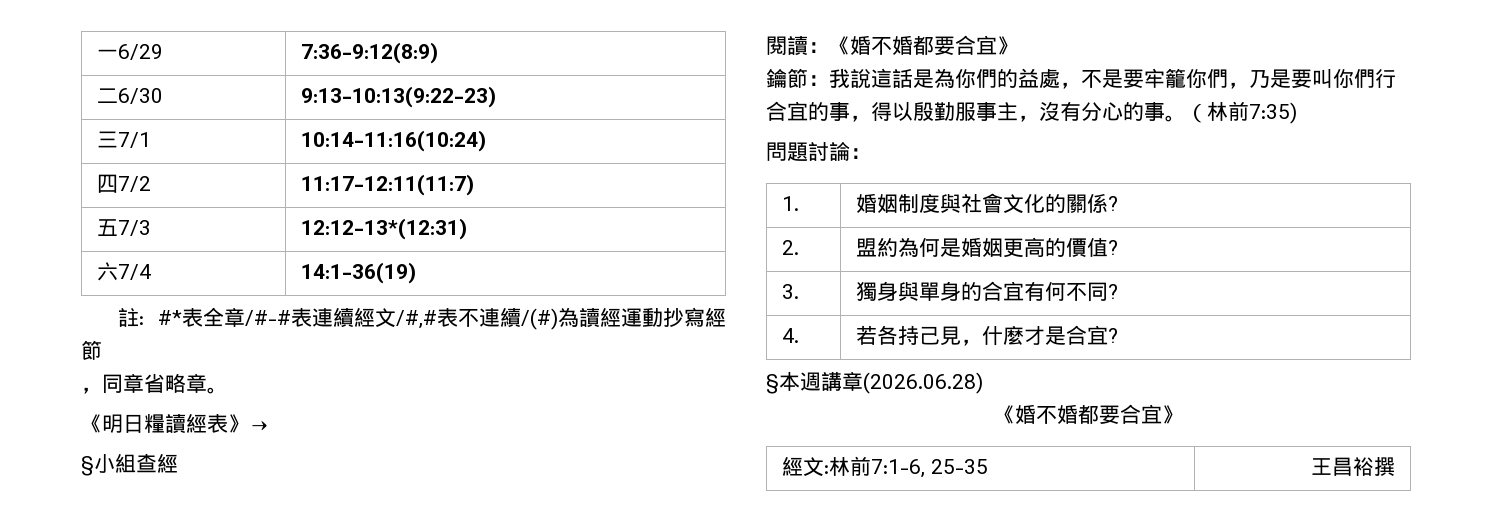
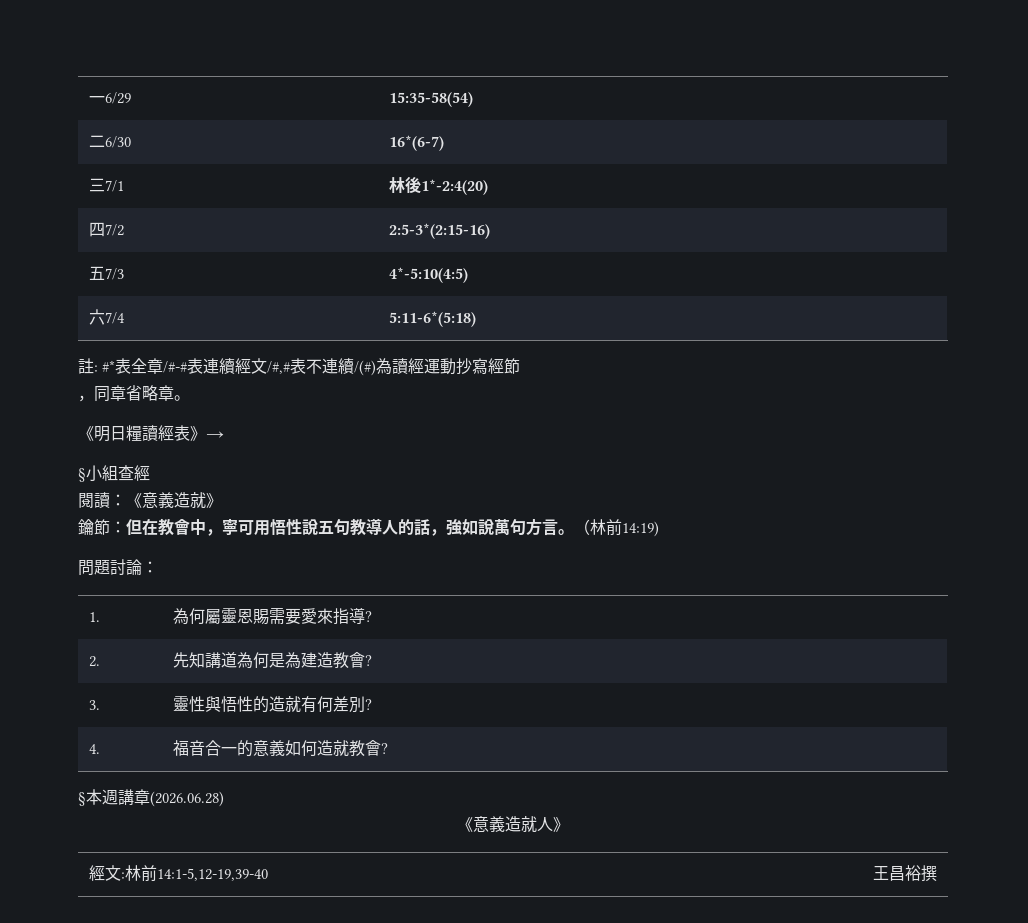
- 一6/29 | 7:36-9:12(8:9)
+ 一6/29 | 15:35-58(54)
- 二6/30 | 9:13-10:13(9:22-23)
+ 二6/30 | 16*(6-7)
- 三7/1 | 10:14-11:16(10:24)
+ 三7/1 | 林後1*-2:4(20)
- 四7/2 | 11:17-12:11(11:7)
+ 四7/2 | 2:5-3*(2:15-16)
- 五7/3 | 12:12-13*(12:31)
+ 五7/3 | 4*-5:10(4:5)
- 六7/4 | 14:1-36(19)
+ 六7/4 | 5:11-6*(5:18)
- 閱讀：《婚不婚都要合宜》
+ 閱讀：《意義造就》
- 鑰節：我說這話是為你們的益處，不是要牢籠你們，乃是要叫你們行合宜的事，得以殷勤服事主，沒有分心的事。
+ 鑰節：但在教會中，寧可用悟性說五句教導人的話，強如說萬句方言。
- （林前7:35)
+ （林前14:19)
- 1. | 婚姻制度與社會文化的關係?
- 2. | 盟約為何是婚姻更高的價值?
- 3. | 獨身與單身的合宜有何不同?
- 4. | 若各持己見，什麼才是合宜?
+ 1. | 為何屬靈恩賜需要愛來指導?
+ 2. | 先知講道為何是為建造教會?
+ 3. | 靈性與悟性的造就有何差別?
+ 4. | 福音合一的意義如何造就教會?
  §本週講章(2026.06.28)
- 《婚不婚都要合宜》
+ 《意義造就人》
- 經文:林前7:1-6, 25-35 | 王昌裕撰
+ 經文:林前14:1-5,12-19,39-40 | 王昌裕撰

